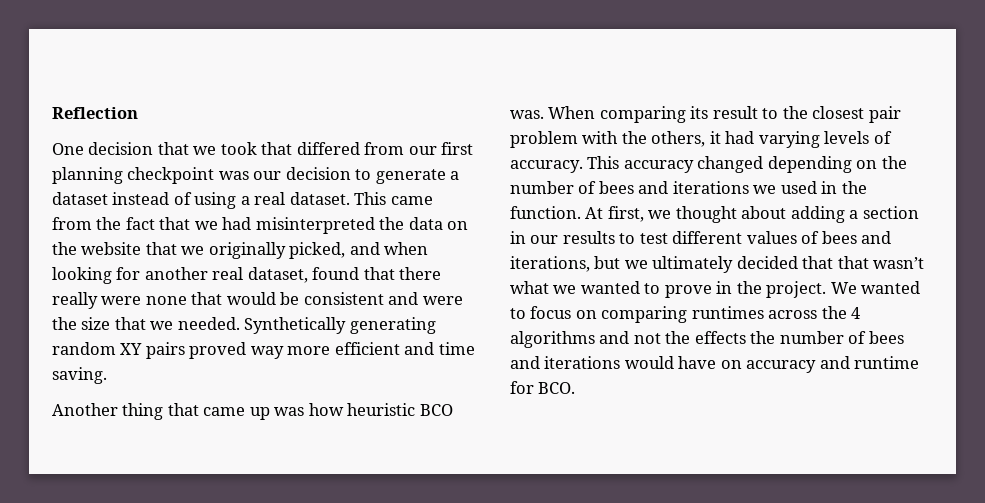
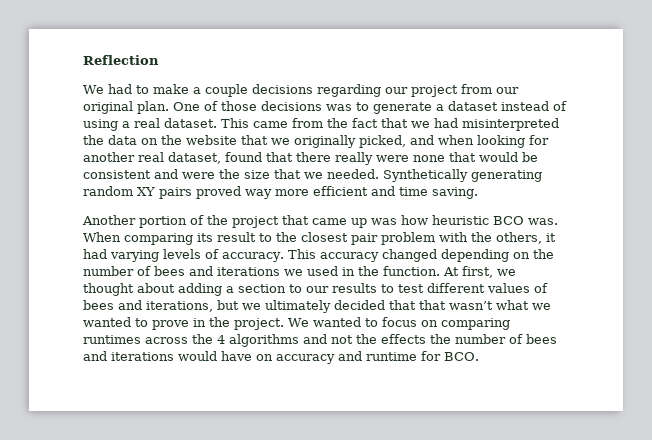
- One decision that we took that differed from our first planning checkpoint was our decision to generate a dataset instead of using a real dataset.
+ We had to make a couple decisions regarding our project from our original plan. One of those decisions was to generate a dataset instead of using a real dataset.
- Another thing that came up was how heuristic BCO was.
+ Another portion of the project that came up was how heuristic BCO was.
- At first, we thought about adding a section in our results to test different values of bees and iterations, but we ultimately decided that that wasn’t what we wanted to prove in the project.
+ At first, we thought about adding a section to our results to test different values of bees and iterations, but we ultimately decided that that wasn’t what we wanted to prove in the project.

